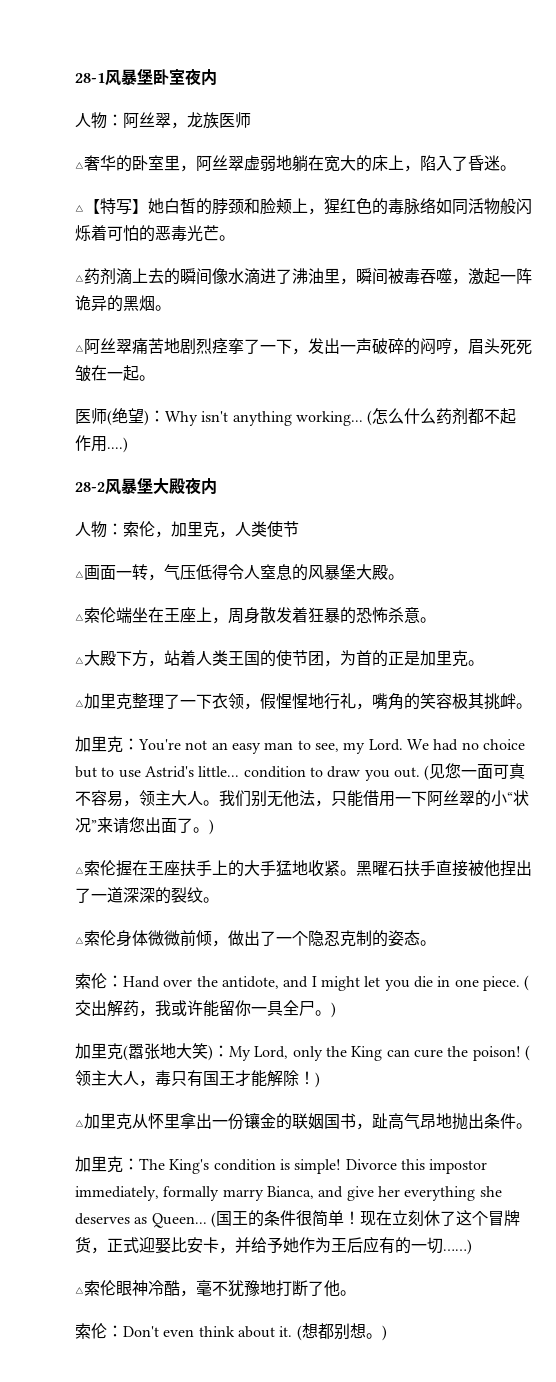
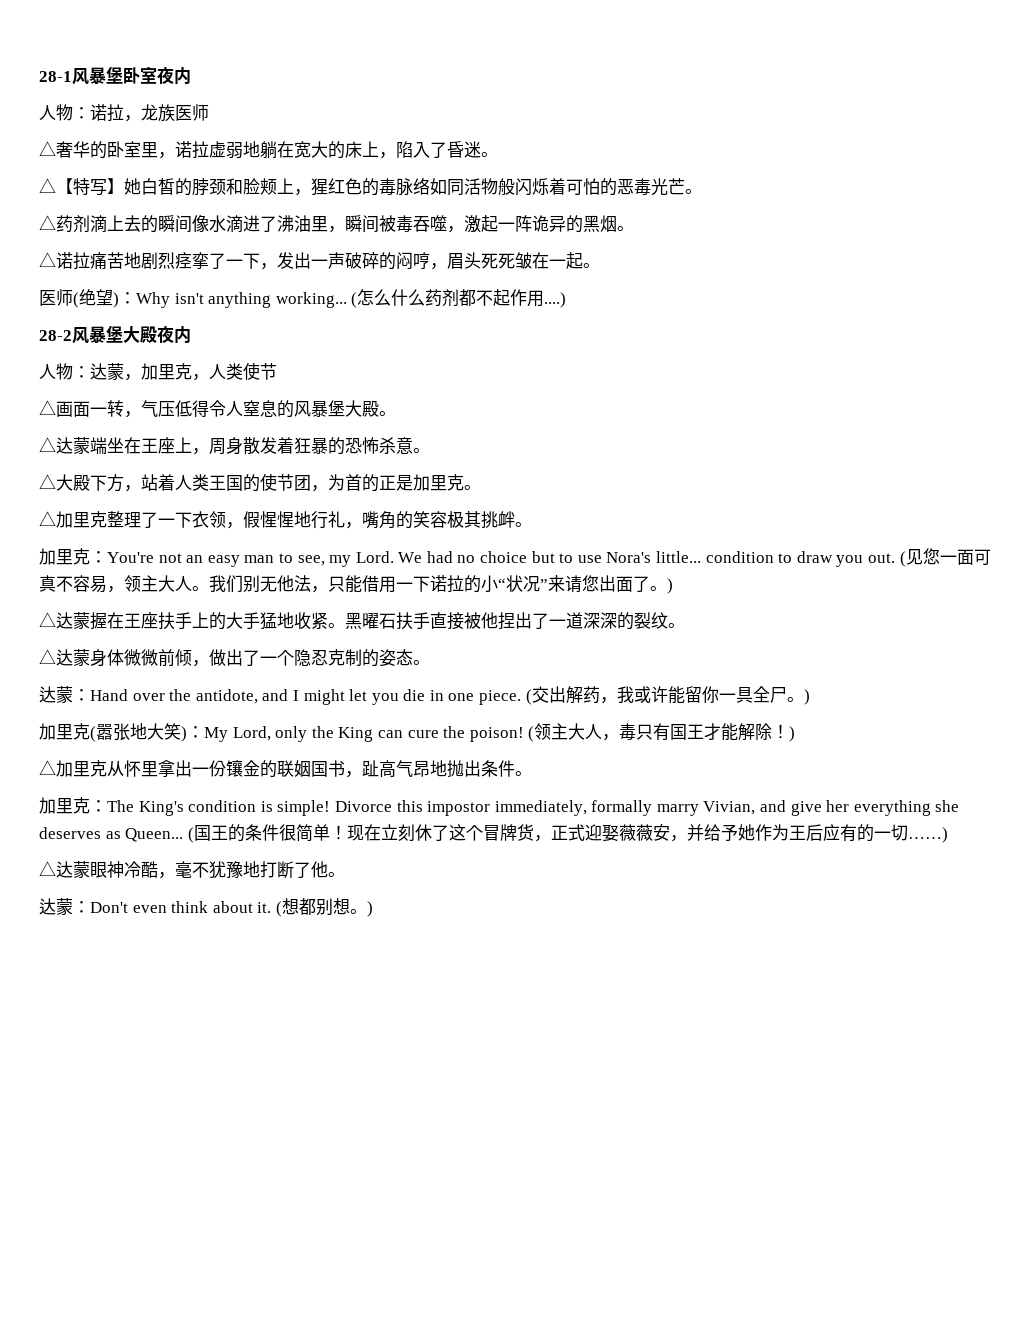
- 人物：阿丝翠，龙族医师
+ 人物：诺拉，龙族医师
- △奢华的卧室里，阿丝翠虚弱地躺在宽大的床上，陷入了昏迷。
+ △奢华的卧室里，诺拉虚弱地躺在宽大的床上，陷入了昏迷。
- △阿丝翠痛苦地剧烈痉挛了一下，发出一声破碎的闷哼，眉头死死皱在一起。
+ △诺拉痛苦地剧烈痉挛了一下，发出一声破碎的闷哼，眉头死死皱在一起。
- 人物：索伦，加里克，人类使节
+ 人物：达蒙，加里克，人类使节
- △索伦端坐在王座上，周身散发着狂暴的恐怖杀意。
+ △达蒙端坐在王座上，周身散发着狂暴的恐怖杀意。
- We had no choice but to use Astrid's little... condition to draw you out.
+ We had no choice but to use Nora's little... condition to draw you out.
- 我们别无他法，只能借用一下阿丝翠的小“状况”来请您出面了。)
+ 我们别无他法，只能借用一下诺拉的小“状况”来请您出面了。)
- △索伦握在王座扶手上的大手猛地收紧。
+ △达蒙握在王座扶手上的大手猛地收紧。
- △索伦身体微微前倾，做出了一个隐忍克制的姿态。
+ △达蒙身体微微前倾，做出了一个隐忍克制的姿态。
- 索伦：Hand over the antidote, and I might let you die in one piece.
+ 达蒙：Hand over the antidote, and I might let you die in one piece.
- Divorce this impostor immediately, formally marry Bianca, and give her everything she deserves as Queen...
+ Divorce this impostor immediately, formally marry Vivian, and give her everything she deserves as Queen...
- 现在立刻休了这个冒牌货，正式迎娶比安卡，并给予她作为王后应有的一切……)
+ 现在立刻休了这个冒牌货，正式迎娶薇薇安，并给予她作为王后应有的一切……)
- △索伦眼神冷酷，毫不犹豫地打断了他。
+ △达蒙眼神冷酷，毫不犹豫地打断了他。
- 索伦：Don't even think about it.
+ 达蒙：Don't even think about it.

